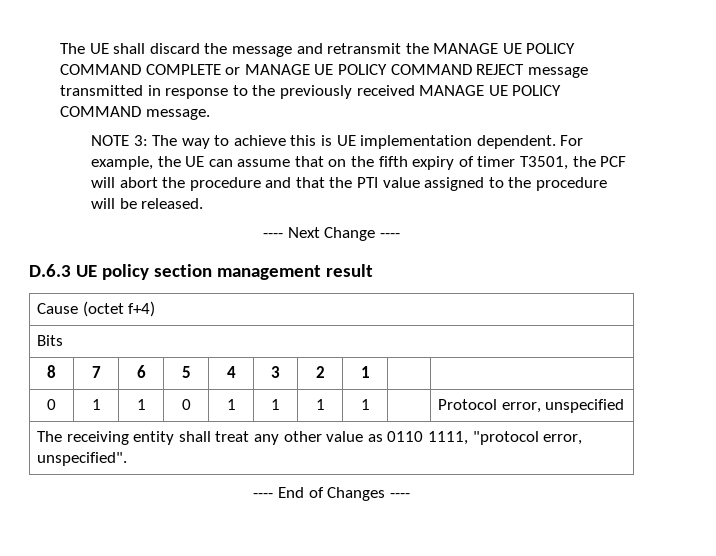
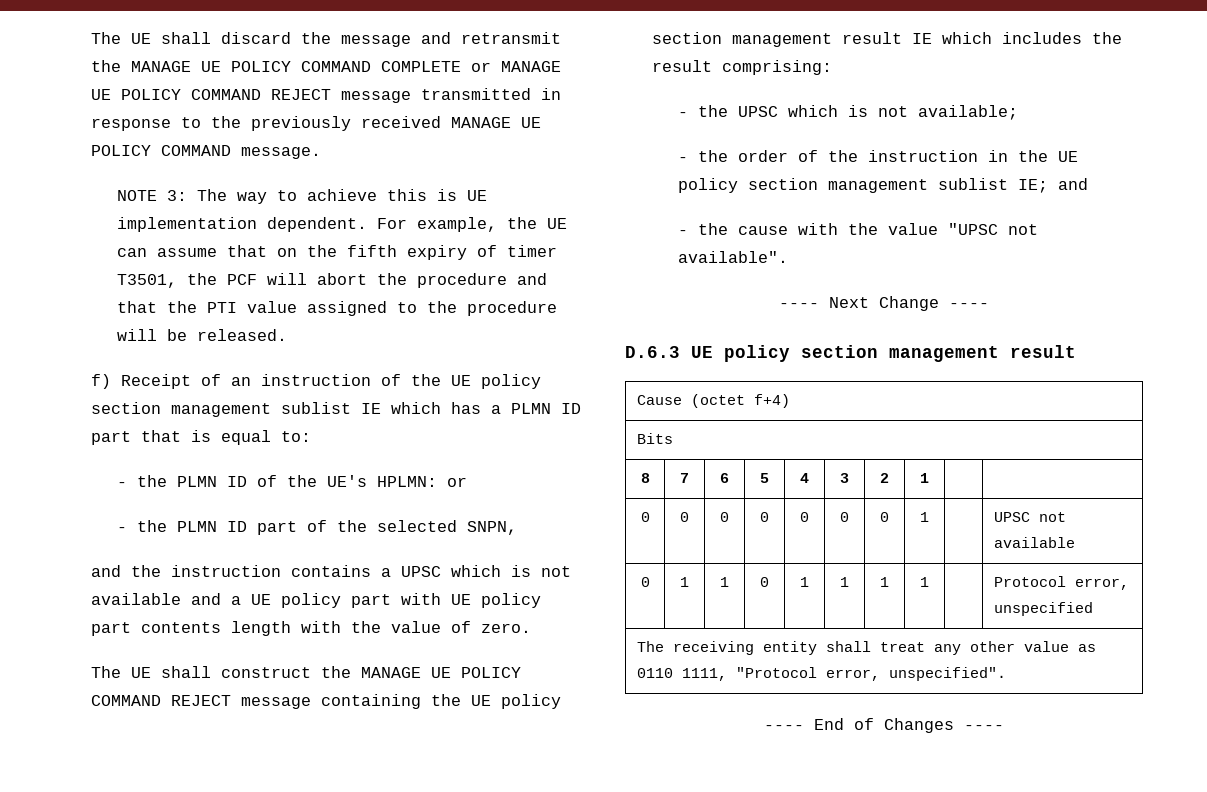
+ f) Receipt of an instruction of the UE policy section management sublist IE which has a PLMN ID part that is equal to:
+ - the PLMN ID of the UE's HPLMN: or
+ - the PLMN ID part of the selected SNPN,
+ and the instruction contains a UPSC which is not available and a UE policy part with UE policy part contents length with the value of zero.
+ The UE shall construct the MANAGE UE POLICY COMMAND REJECT message containing the UE policy section management result IE which includes the result comprising:
+ - the UPSC which is not available;
+ - the order of the instruction in the UE policy section management sublist IE; and
+ - the cause with the value "UPSC not available".
+ 0 | 0 | 0 | 0 | 0 | 0 | 0 | 1 | | UPSC not available
- The receiving entity shall treat any other value as 0110 1111, "protocol error, unspecified".
+ The receiving entity shall treat any other value as 0110 1111, "Protocol error, unspecified".

